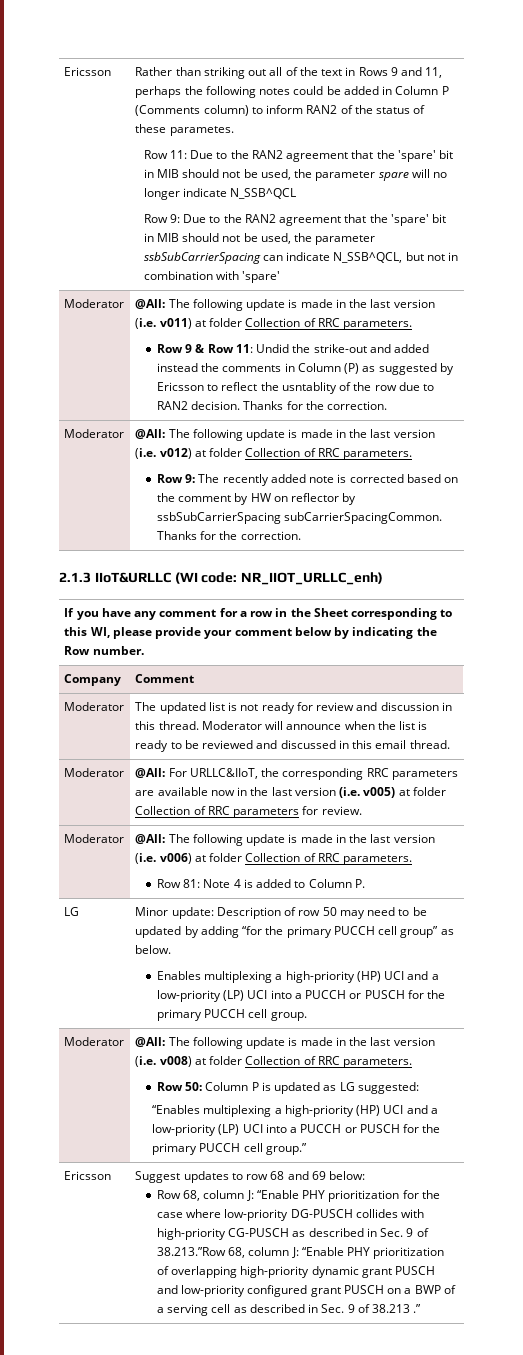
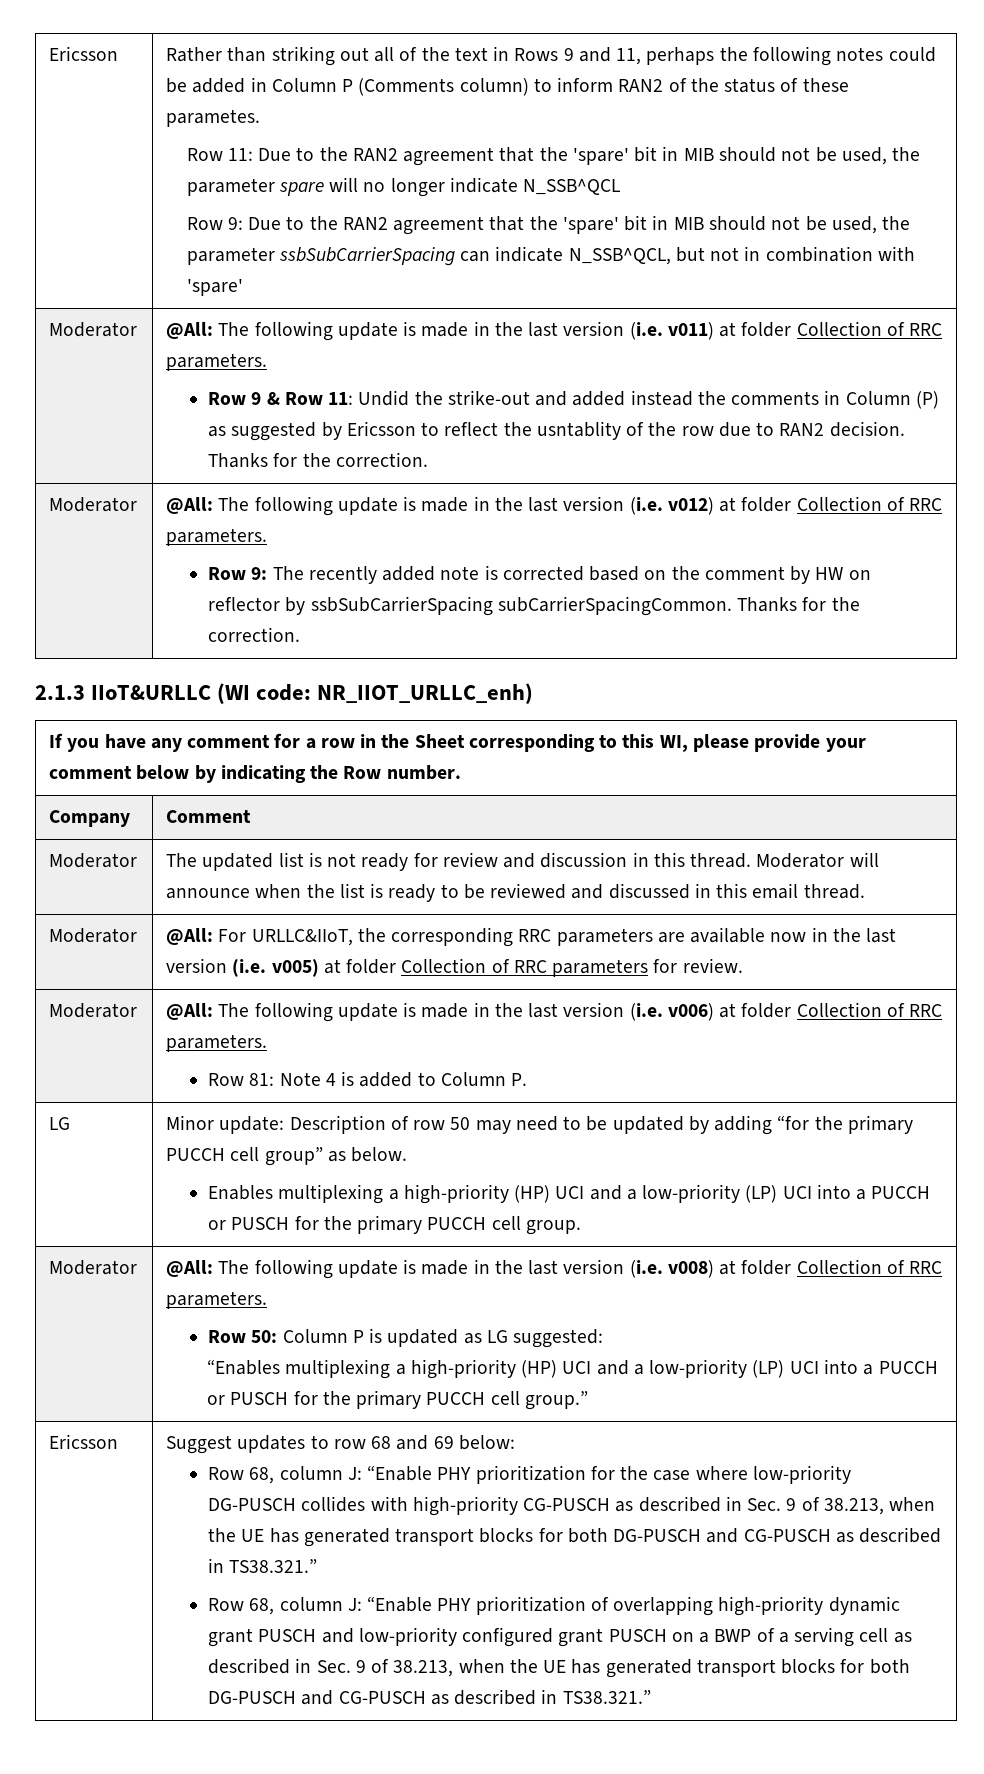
- Row 68, column J: “Enable PHY prioritization for the case where low-priority DG-PUSCH collides with high-priority CG-PUSCH as described in Sec. 9 of 38.213.”Row 68, column J: “Enable PHY prioritization of overlapping high-priority dynamic grant PUSCH and low-priority configured grant PUSCH on a BWP of a serving cell as described in Sec. 9 of 38.213 .”
+ Row 68, column J: “Enable PHY prioritization for the case where low-priority DG-PUSCH collides with high-priority CG-PUSCH as described in Sec. 9 of 38.213, when the UE has generated transport blocks for both DG-PUSCH and CG-PUSCH as described in TS38.321.”
+ Row 68, column J: “Enable PHY prioritization of overlapping high-priority dynamic grant PUSCH and low-priority configured grant PUSCH on a BWP of a serving cell as described in Sec. 9 of 38.213, when the UE has generated transport blocks for both DG-PUSCH and CG-PUSCH as described in TS38.321.”

